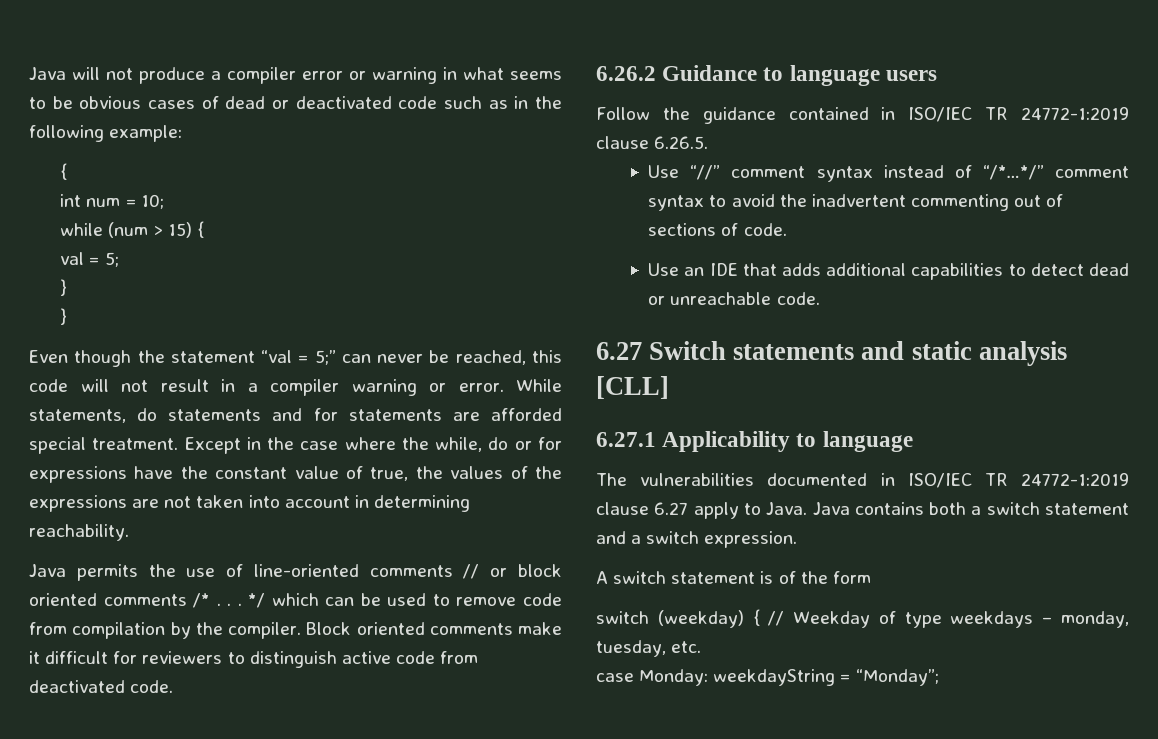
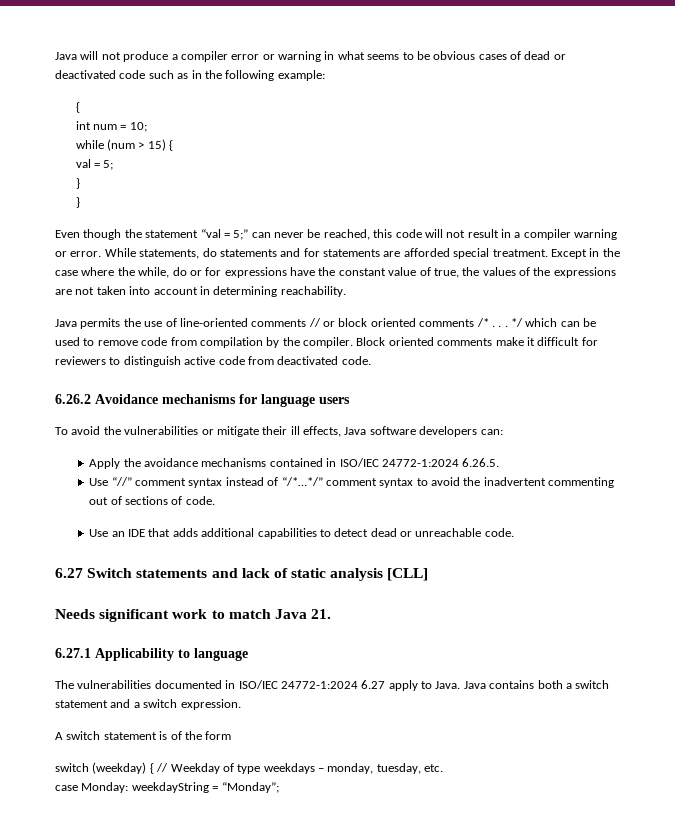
- 6.26.2 Guidance to language users
+ 6.26.2 Avoidance mechanisms for language users
- Follow the guidance contained in ISO/IEC TR 24772-1:2019 clause 6.26.5.
+ To avoid the vulnerabilities or mitigate their ill effects, Java software developers can:
+ Apply the avoidance mechanisms contained in ISO/IEC 24772-1:2024 6.26.5.
- 6.27 Switch statements and static analysis [CLL]
+ 6.27 Switch statements and lack of static analysis [CLL]
+ Needs significant work to match Java 21.
- The vulnerabilities documented in ISO/IEC TR 24772-1:2019 clause 6.27 apply to Java.
+ The vulnerabilities documented in ISO/IEC 24772-1:2024 6.27 apply to Java.

